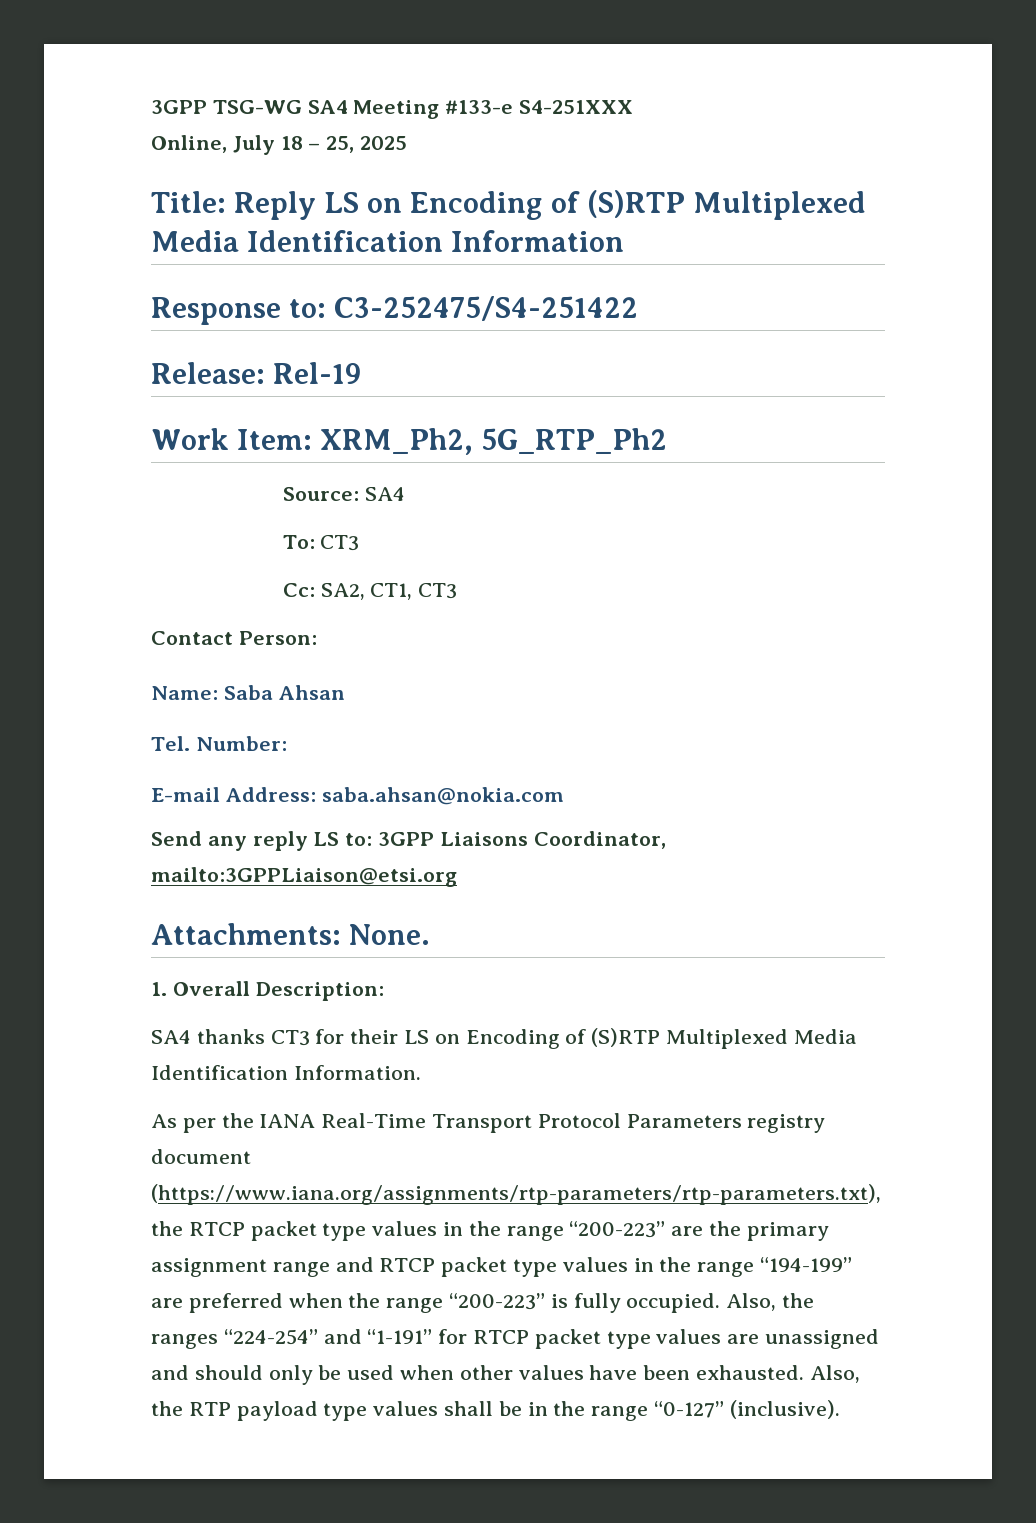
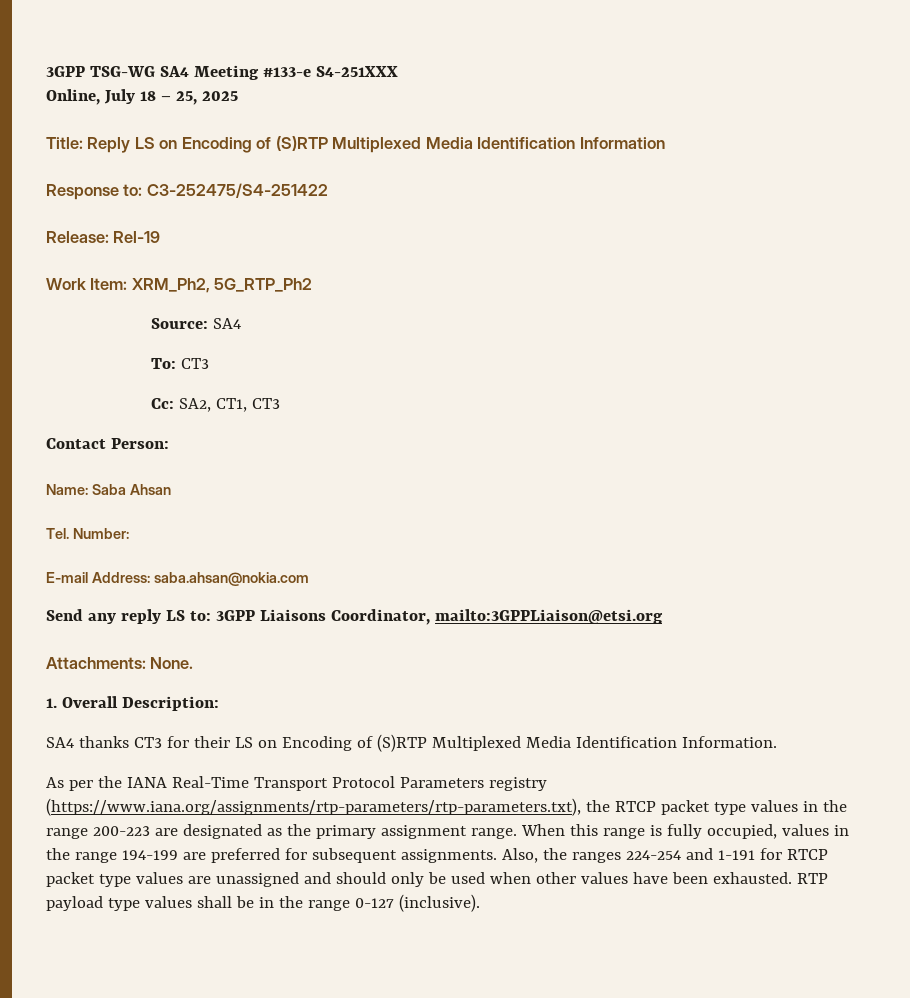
- As per the IANA Real-Time Transport Protocol Parameters registry document (https://www.iana.org/assignments/rtp-parameters/rtp-parameters.txt), the RTCP packet type values in the range “200-223” are the primary assignment range and RTCP packet type values in the range “194-199” are preferred when the range “200-223” is fully occupied. Also, the ranges “224-254” and “1-191” for RTCP packet type values are unassigned and should only be used when other values have been exhausted.
+ As per the IANA Real-Time Transport Protocol Parameters registry (https://www.iana.org/assignments/rtp-parameters/rtp-parameters.txt), the RTCP packet type values in the range 200-223 are designated as the primary assignment range. When this range is fully occupied, values in the range 194-199 are preferred for subsequent assignments. Also, the ranges 224-254 and 1-191 for RTCP packet type values are unassigned and should only be used when other values have been exhausted.
- Also, the RTP payload type values shall be in the range “0-127” (inclusive).
+ RTP payload type values shall be in the range 0-127 (inclusive).

